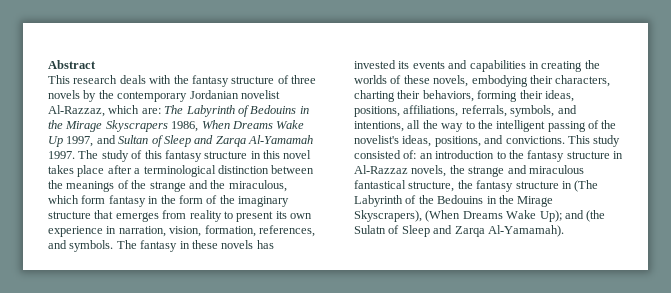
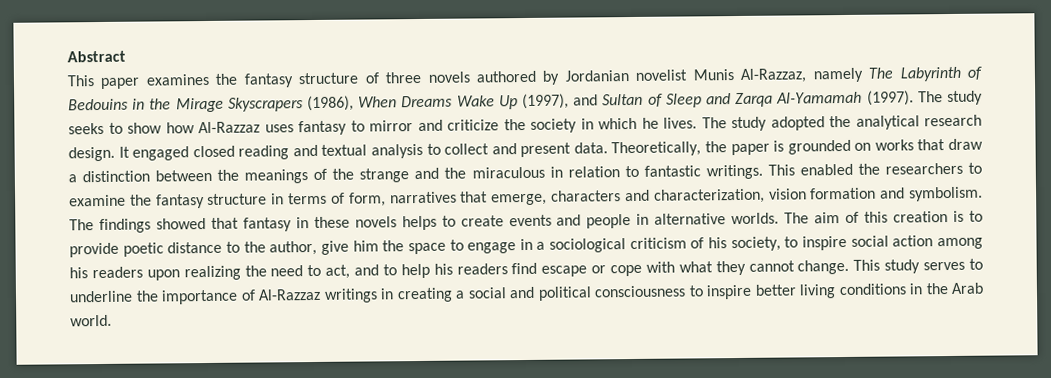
- This research deals with the fantasy structure of three novels by the contemporary Jordanian novelist Al-Razzaz, which are: The Labyrinth of Bedouins in the Mirage Skyscrapers 1986, When Dreams Wake Up 1997, and Sultan of Sleep and Zarqa Al-Yamamah 1997. The study of this fantasy structure in this novel takes place after a terminological distinction between the meanings of the strange and the miraculous, which form fantasy in the form of the imaginary structure that emerges from reality to present its own experience in narration, vision, formation, references, and symbols. The fantasy in these novels has invested its events and capabilities in creating the worlds of these novels, embodying their characters, charting their behaviors, forming their ideas, positions, affiliations, referrals, symbols, and intentions, all the way to the intelligent passing of the novelist's ideas, positions, and convictions. This study consisted of: an introduction to the fantasy structure in Al-Razzaz novels, the strange and miraculous fantastical structure, the fantasy structure in (The Labyrinth of the Bedouins in the Mirage Skyscrapers), (When Dreams Wake Up); and (the Sulatn of Sleep and Zarqa Al-Yamamah).
+ This paper examines the fantasy structure of three novels authored by Jordanian novelist Munis Al-Razzaz, namely The Labyrinth of Bedouins in the Mirage Skyscrapers (1986), When Dreams Wake Up (1997), and Sultan of Sleep and Zarqa Al-Yamamah (1997). The study seeks to show how Al-Razzaz uses fantasy to mirror and criticize the society in which he lives. The study adopted the analytical research design. It engaged closed reading and textual analysis to collect and present data. Theoretically, the paper is grounded on works that draw a distinction between the meanings of the strange and the miraculous in relation to fantastic writings. This enabled the researchers to examine the fantasy structure in terms of form, narratives that emerge, characters and characterization, vision formation and symbolism. The findings showed that fantasy in these novels helps to create events and people in alternative worlds. The aim of this creation is to provide poetic distance to the author, give him the space to engage in a sociological criticism of his society, to inspire social action among his readers upon realizing the need to act, and to help his readers find escape or cope with what they cannot change. This study serves to underline the importance of Al-Razzaz writings in creating a social and political consciousness to inspire better living conditions in the Arab world.

